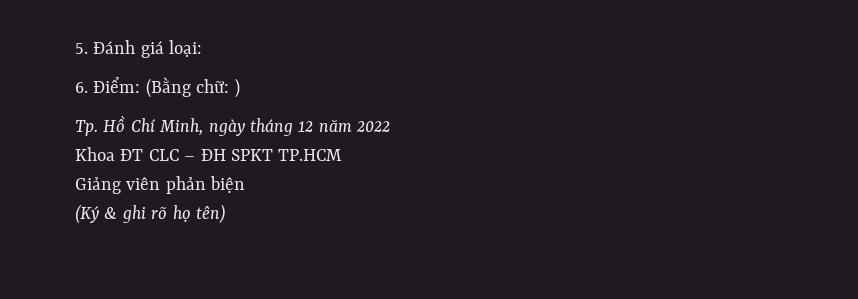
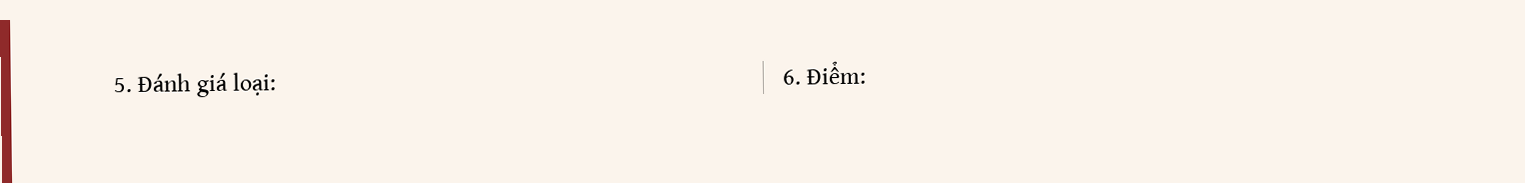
- 6. Điểm: (Bằng chữ: )
- Tp. Hồ Chí Minh, ngày tháng 12 năm 2022
- Khoa ĐT CLC – ĐH SPKT TP.HCM
- Giảng viên phản biện
- (Ký & ghi rõ họ tên)
+ 6. Điểm:

